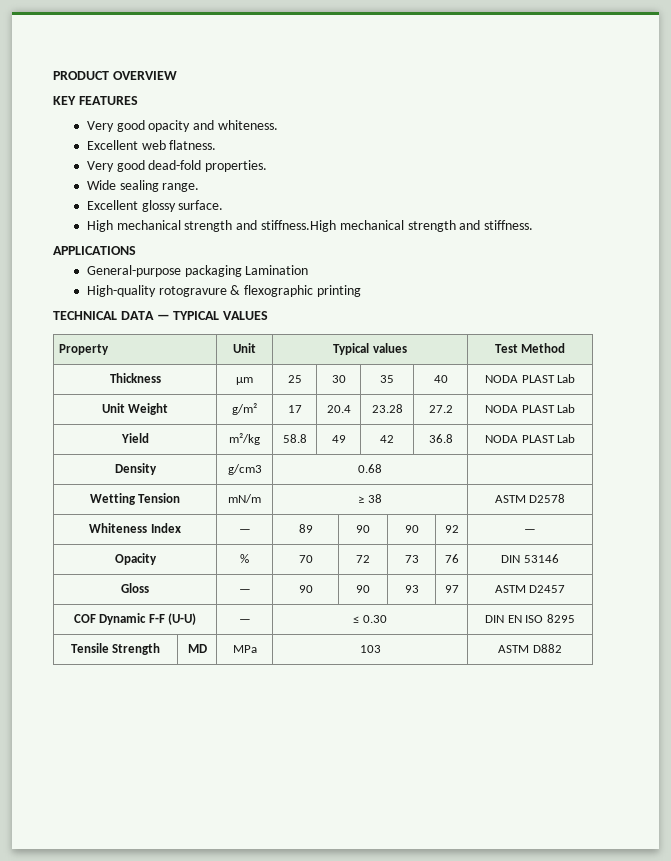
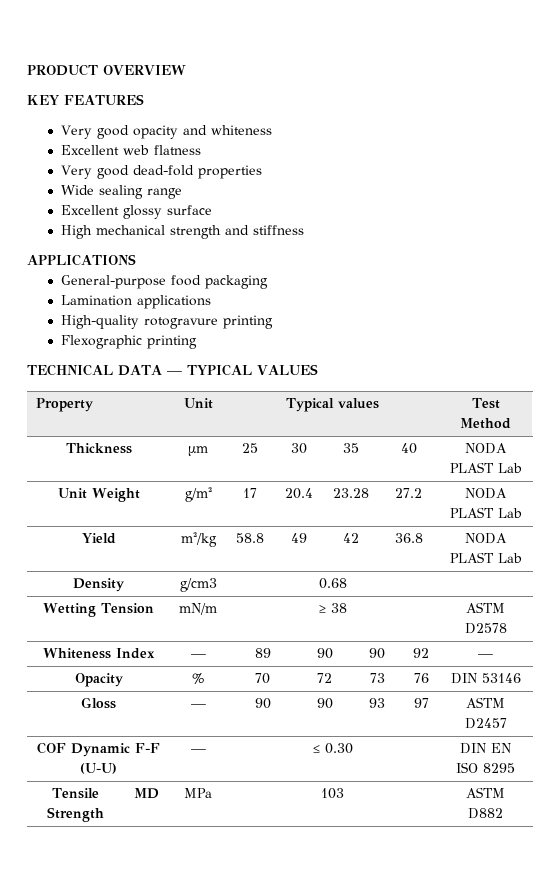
- Very good opacity and whiteness.
+ Very good opacity and whiteness
- Excellent web flatness.
+ Excellent web flatness
- Very good dead-fold properties.
+ Very good dead-fold properties
- Wide sealing range.
+ Wide sealing range
- Excellent glossy surface.
+ Excellent glossy surface
- High mechanical strength and stiffness.High mechanical strength and stiffness.
+ High mechanical strength and stiffness
- General-purpose packaging Lamination
+ General-purpose food packaging
+ Lamination applications
- High-quality rotogravure & flexographic printing
+ High-quality rotogravure printing
+ Flexographic printing

